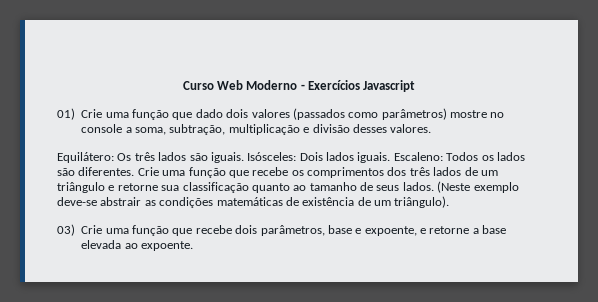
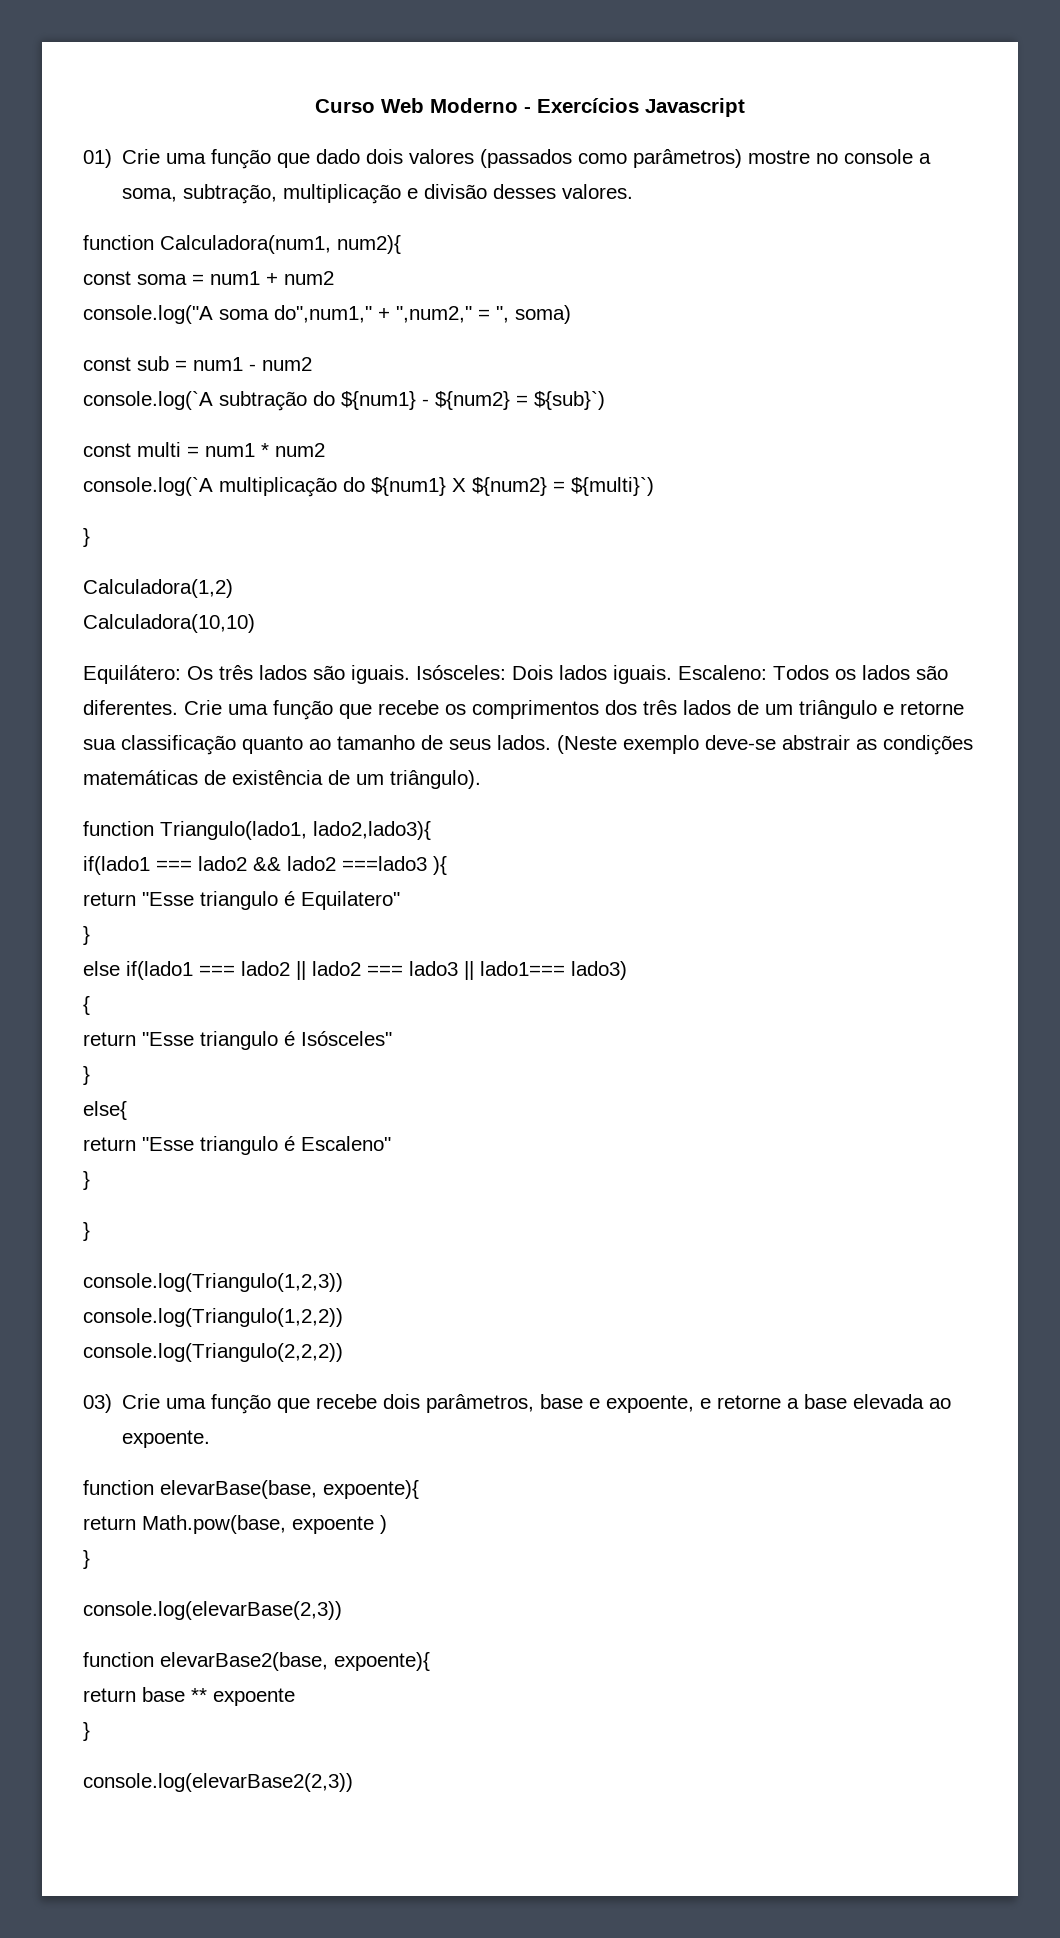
+ function Calculadora(num1, num2){
+ const soma = num1 + num2
+ console.log("A soma do",num1," + ",num2," = ", soma)
+ const sub = num1 - num2
+ console.log(`A subtração do ${num1} - ${num2} = ${sub}`)
+ const multi = num1 * num2
+ console.log(`A multiplicação do ${num1} X ${num2} = ${multi}`)
+ }
+ Calculadora(1,2)
+ Calculadora(10,10)
+ function Triangulo(lado1, lado2,lado3){
+ if(lado1 === lado2 && lado2 ===lado3 ){
+ return "Esse triangulo é Equilatero"
+ }
+ else if(lado1 === lado2 || lado2 === lado3 || lado1=== lado3)
+ {
+ return "Esse triangulo é Isósceles"
+ }
+ else{
+ return "Esse triangulo é Escaleno"
+ }
+ }
+ console.log(Triangulo(1,2,3))
+ console.log(Triangulo(1,2,2))
+ console.log(Triangulo(2,2,2))
+ function elevarBase(base, expoente){
+ return Math.pow(base, expoente )
+ }
+ console.log(elevarBase(2,3))
+ function elevarBase2(base, expoente){
+ return base ** expoente
+ }
+ console.log(elevarBase2(2,3))

